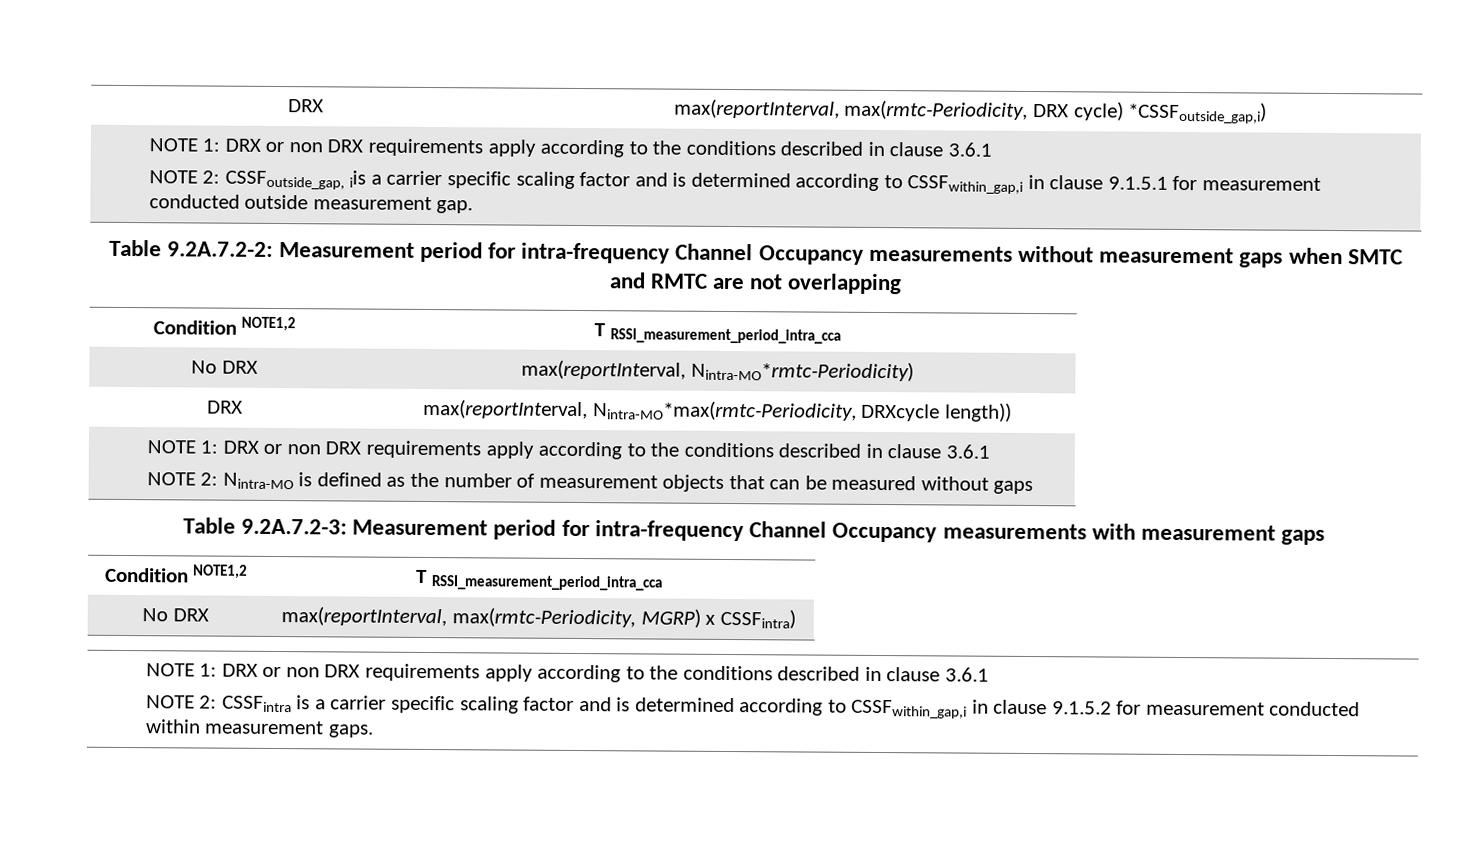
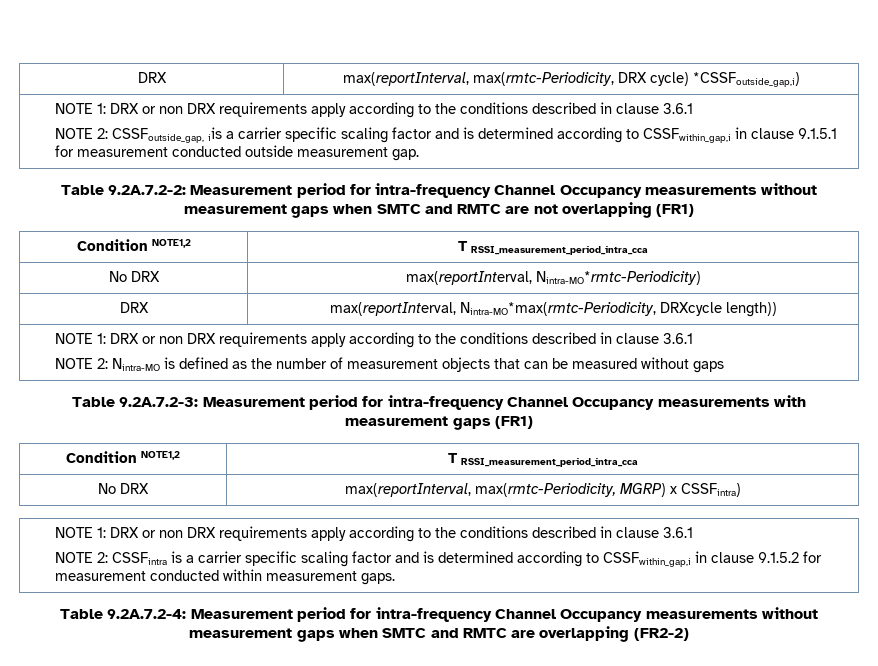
- Table 9.2A.7.2-2: Measurement period for intra-frequency Channel Occupancy measurements without measurement gaps when SMTC and RMTC are not overlapping
+ Table 9.2A.7.2-2: Measurement period for intra-frequency Channel Occupancy measurements without measurement gaps when SMTC and RMTC are not overlapping (FR1)
- Table 9.2A.7.2-3: Measurement period for intra-frequency Channel Occupancy measurements with measurement gaps
+ Table 9.2A.7.2-3: Measurement period for intra-frequency Channel Occupancy measurements with measurement gaps (FR1)
+ Table 9.2A.7.2-4: Measurement period for intra-frequency Channel Occupancy measurements without measurement gaps when SMTC and RMTC are overlapping (FR2-2)

